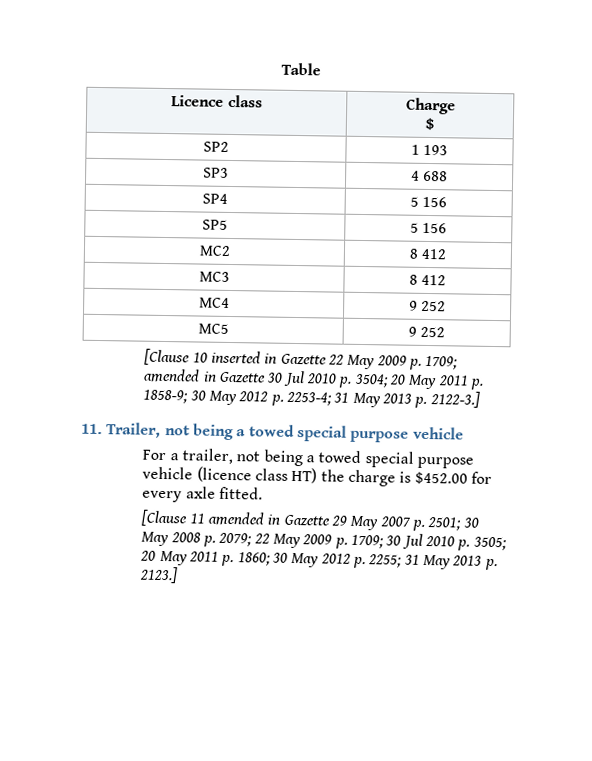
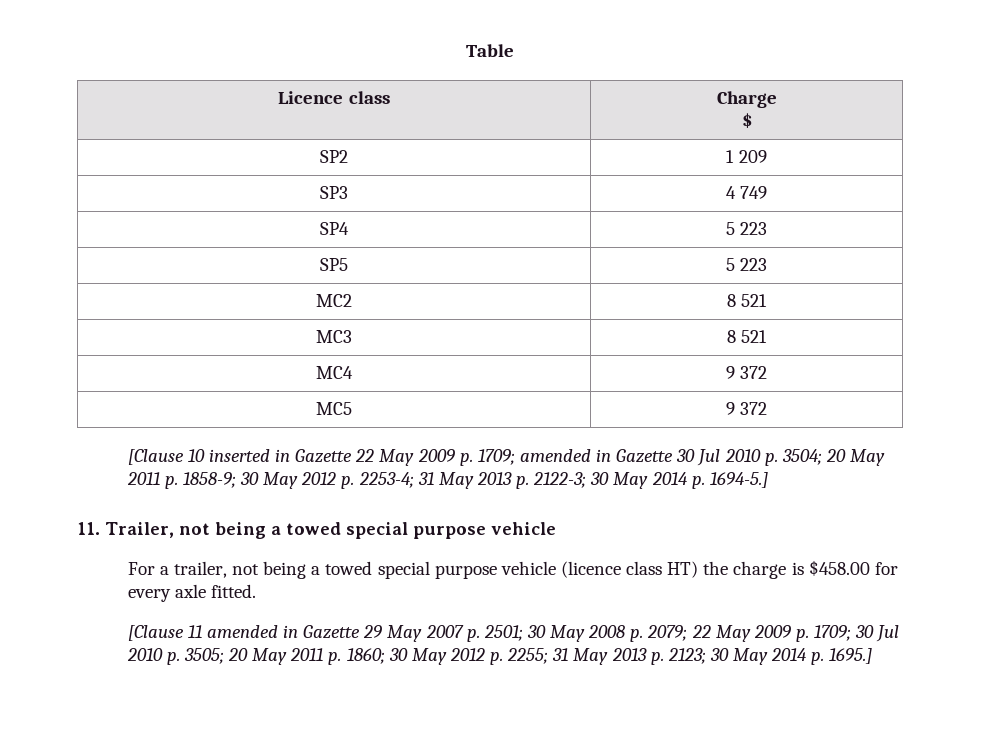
- SP2 | 1 193
+ SP2 | 1 209
- SP3 | 4 688
+ SP3 | 4 749
- SP4 | 5 156
+ SP4 | 5 223
- SP5 | 5 156
+ SP5 | 5 223
- MC2 | 8 412
+ MC2 | 8 521
- MC3 | 8 412
+ MC3 | 8 521
- MC4 | 9 252
+ MC4 | 9 372
- MC5 | 9 252
+ MC5 | 9 372
- [Clause 10 inserted in Gazette 22 May 2009 p. 1709; amended in Gazette 30 Jul 2010 p. 3504; 20 May 2011 p. 1858-9; 30 May 2012 p. 2253-4; 31 May 2013 p. 2122-3.]
+ [Clause 10 inserted in Gazette 22 May 2009 p. 1709; amended in Gazette 30 Jul 2010 p. 3504; 20 May 2011 p. 1858-9; 30 May 2012 p. 2253-4; 31 May 2013 p. 2122-3; 30 May 2014 p. 1694-5.]
- For a trailer, not being a towed special purpose vehicle (licence class HT) the charge is $452.00 for every axle fitted.
+ For a trailer, not being a towed special purpose vehicle (licence class HT) the charge is $458.00 for every axle fitted.
- [Clause 11 amended in Gazette 29 May 2007 p. 2501; 30 May 2008 p. 2079; 22 May 2009 p. 1709; 30 Jul 2010 p. 3505; 20 May 2011 p. 1860; 30 May 2012 p. 2255; 31 May 2013 p. 2123.]
+ [Clause 11 amended in Gazette 29 May 2007 p. 2501; 30 May 2008 p. 2079; 22 May 2009 p. 1709; 30 Jul 2010 p. 3505; 20 May 2011 p. 1860; 30 May 2012 p. 2255; 31 May 2013 p. 2123; 30 May 2014 p. 1695.]

